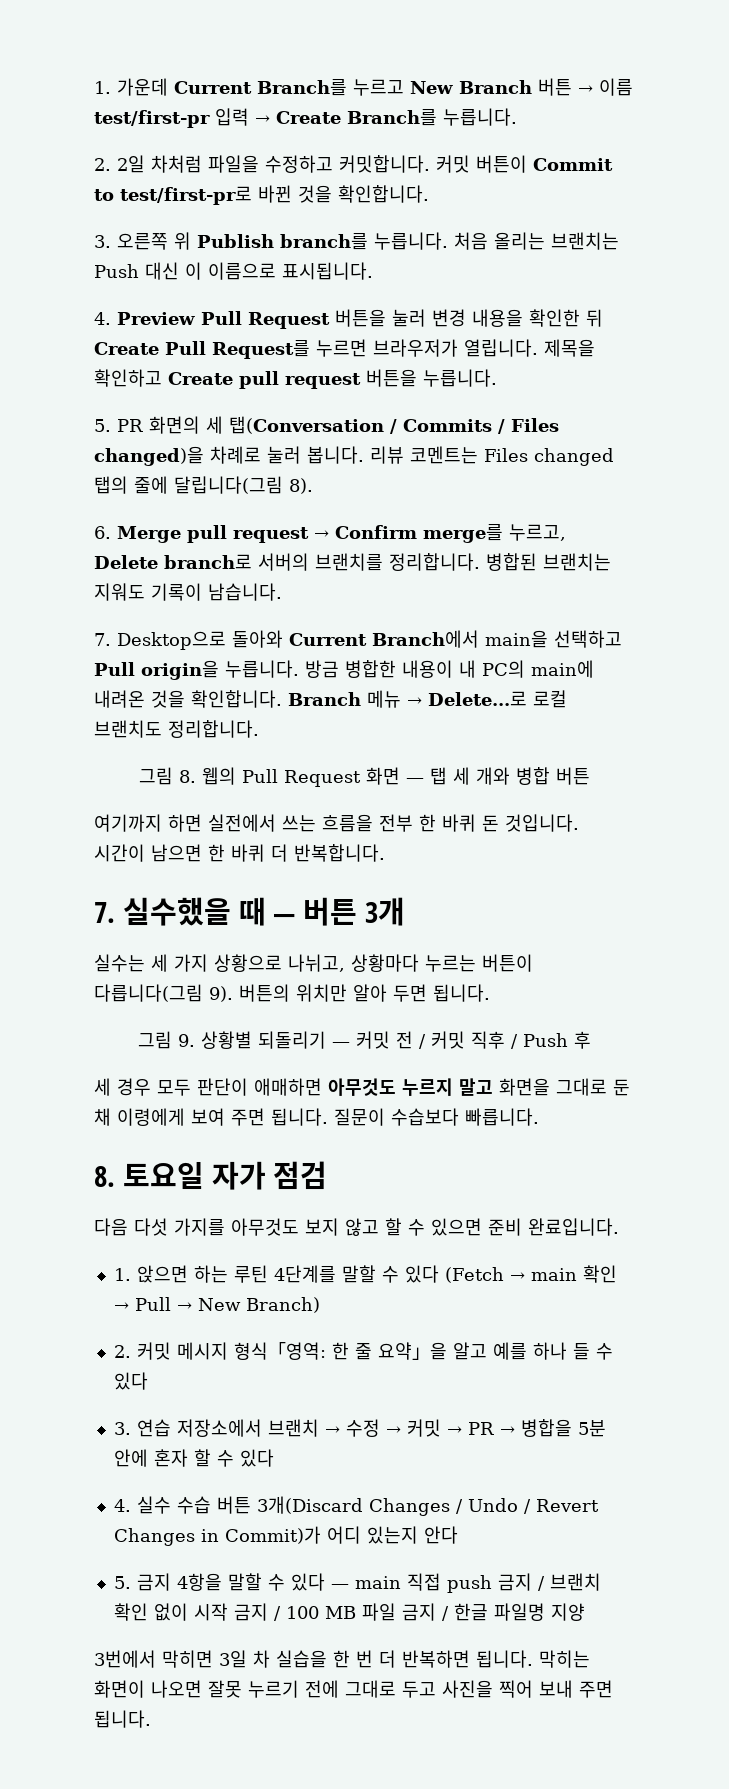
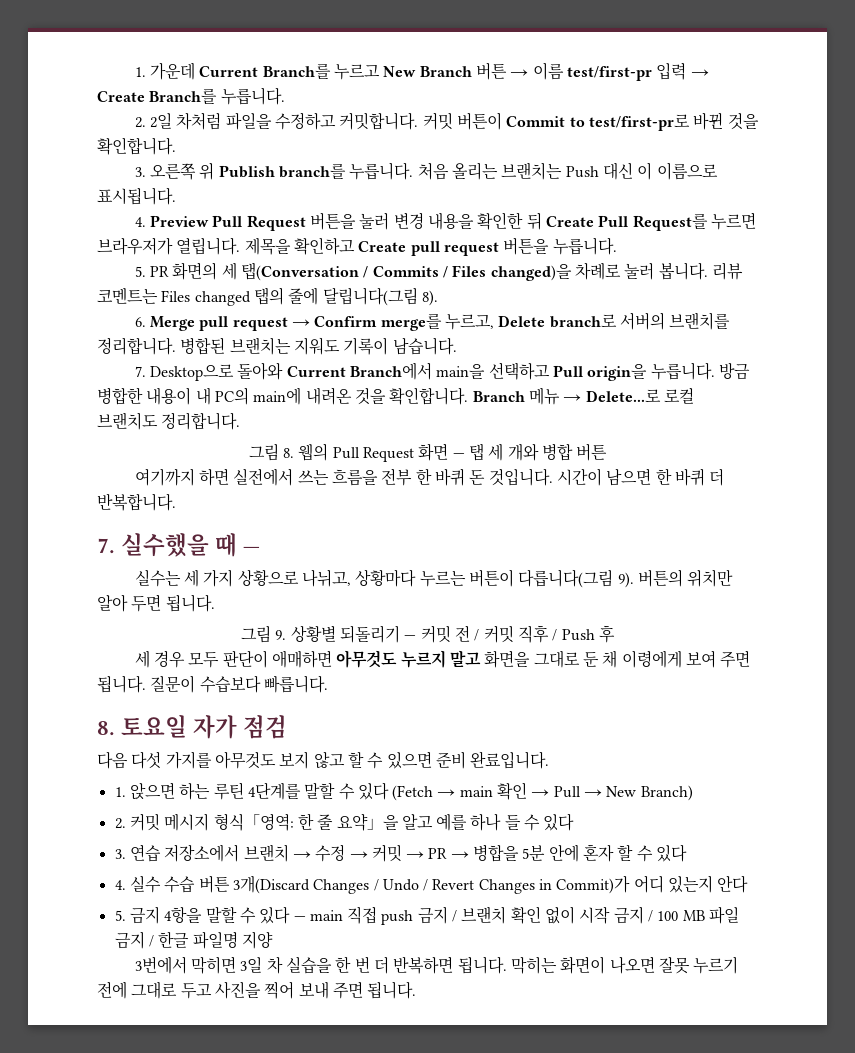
- 7. 실수했을 때 — 버튼 3개
+ 7. 실수했을 때 —

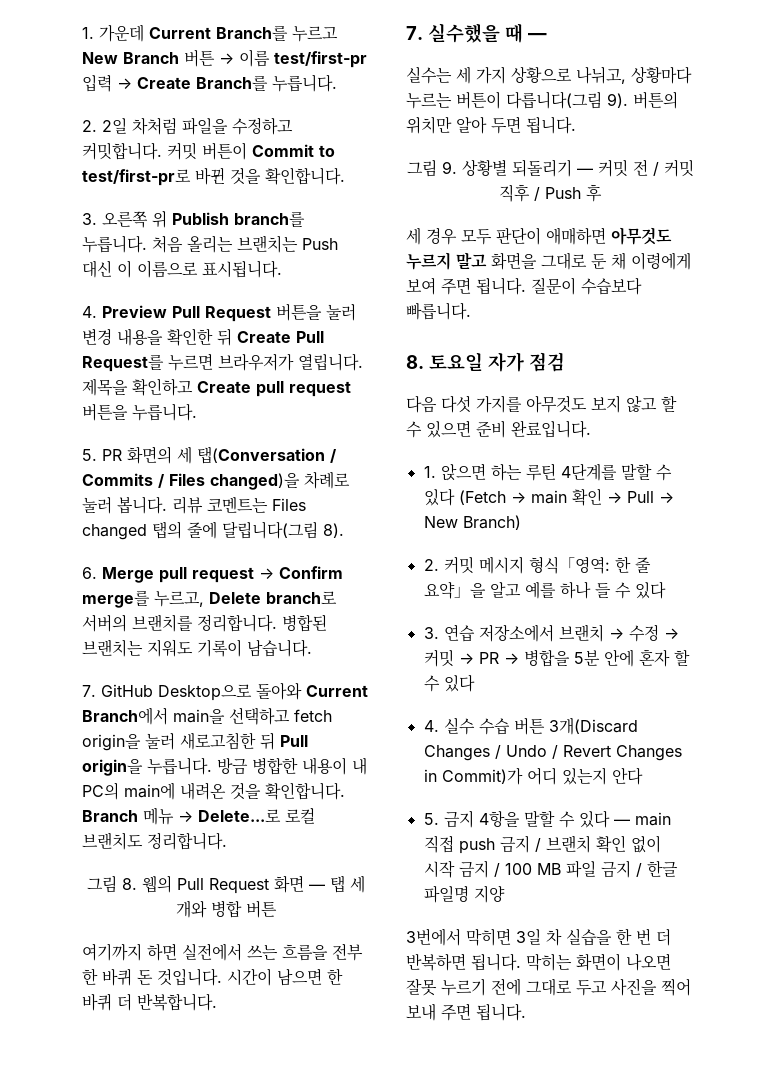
- 7. Desktop으로 돌아와 Current Branch에서 main을 선택하고 Pull origin을 누릅니다.
+ 7. GitHub Desktop으로 돌아와 Current Branch에서 main을 선택하고 fetch origin을 눌러 새로고침한 뒤 Pull origin을 누릅니다.

